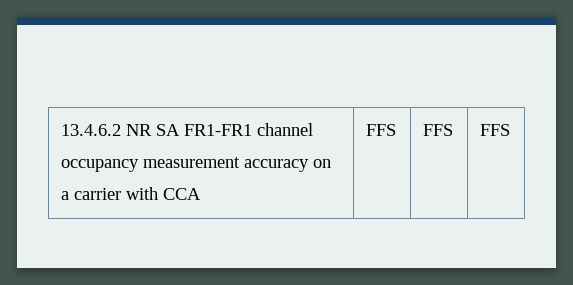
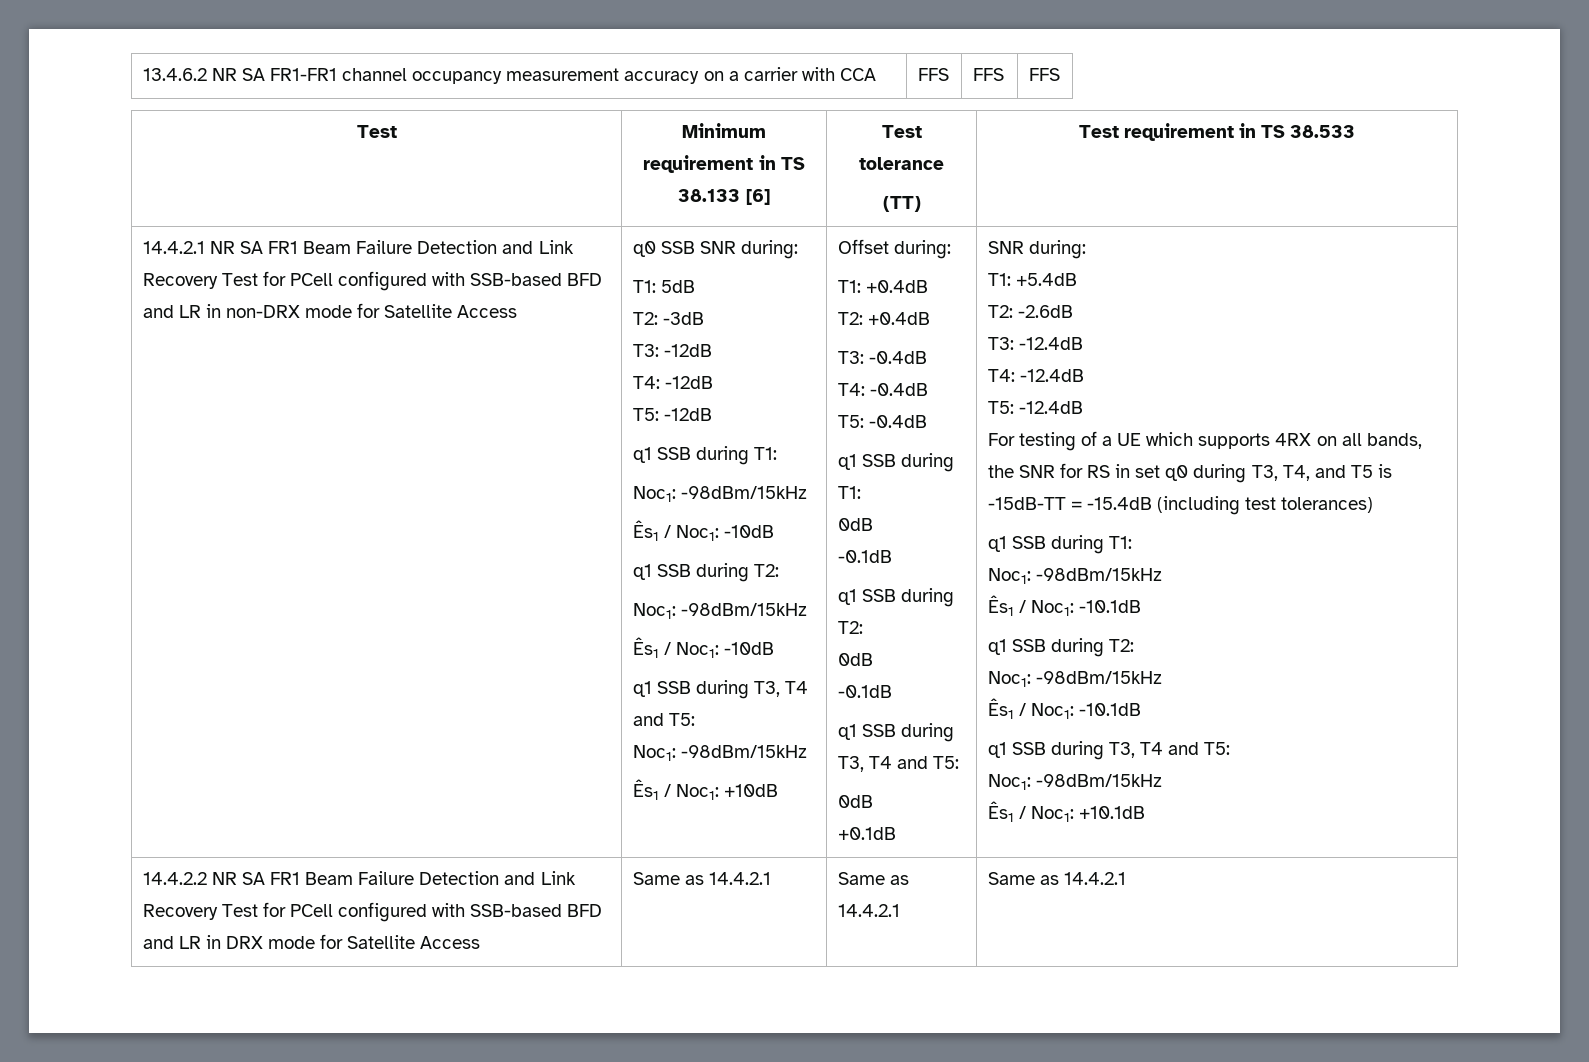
+ Test | Minimum requirement in TS 38.133 [6] | Test tolerance
+ (TT) | Test requirement in TS 38.533
+ 14.4.2.1 NR SA FR1 Beam Failure Detection and Link Recovery Test for PCell configured with SSB-based BFD and LR in non-DRX mode for Satellite Access | q0 SSB SNR during:
+ T1: 5dB
+ T2: -3dB
+ T3: -12dB
+ T4: -12dB
+ T5: -12dB
+ q1 SSB during T1:
+ Noc1: -98dBm/15kHz
+ Ês1 / Noc1: -10dB
+ q1 SSB during T2:
+ Noc1: -98dBm/15kHz
+ Ês1 / Noc1: -10dB
+ q1 SSB during T3, T4 and T5:
+ Noc1: -98dBm/15kHz
+ Ês1 / Noc1: +10dB | Offset during:
+ T1: +0.4dB
+ T2: +0.4dB
+ T3: -0.4dB
+ T4: -0.4dB
+ T5: -0.4dB
+ q1 SSB during T1:
+ 0dB
+ -0.1dB
+ q1 SSB during T2:
+ 0dB
+ -0.1dB
+ q1 SSB during T3, T4 and T5:
+ 0dB
+ +0.1dB | SNR during:
+ T1: +5.4dB
+ T2: -2.6dB
+ T3: -12.4dB
+ T4: -12.4dB
+ T5: -12.4dB
+ For testing of a UE which supports 4RX on all bands, the SNR for RS in set q0 during T3, T4, and T5 is -15dB-TT = -15.4dB (including test tolerances)
+ q1 SSB during T1:
+ Noc1: -98dBm/15kHz
+ Ês1 / Noc1: -10.1dB
+ q1 SSB during T2:
+ Noc1: -98dBm/15kHz
+ Ês1 / Noc1: -10.1dB
+ q1 SSB during T3, T4 and T5:
+ Noc1: -98dBm/15kHz
+ Ês1 / Noc1: +10.1dB
+ 14.4.2.2 NR SA FR1 Beam Failure Detection and Link Recovery Test for PCell configured with SSB-based BFD and LR in DRX mode for Satellite Access | Same as 14.4.2.1 | Same as 14.4.2.1 | Same as 14.4.2.1

